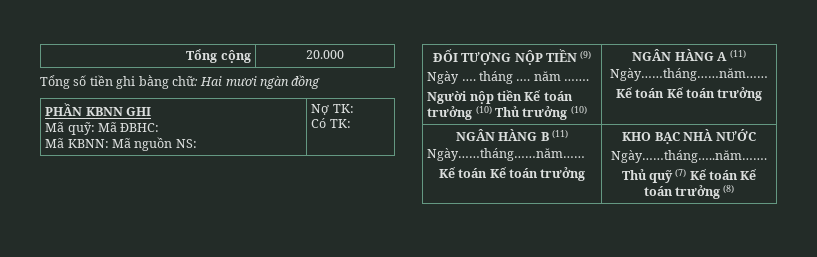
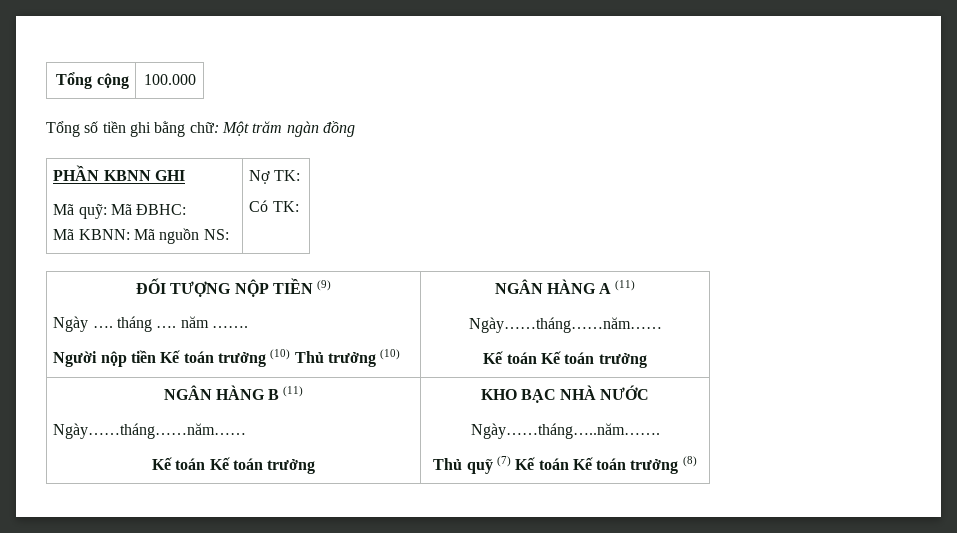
- Tổng cộng | 20.000
+ Tổng cộng | 100.000
- Tổng số tiền ghi bằng chữ: Hai mươi ngàn đồng
+ Tổng số tiền ghi bằng chữ: Một trăm ngàn đồng

